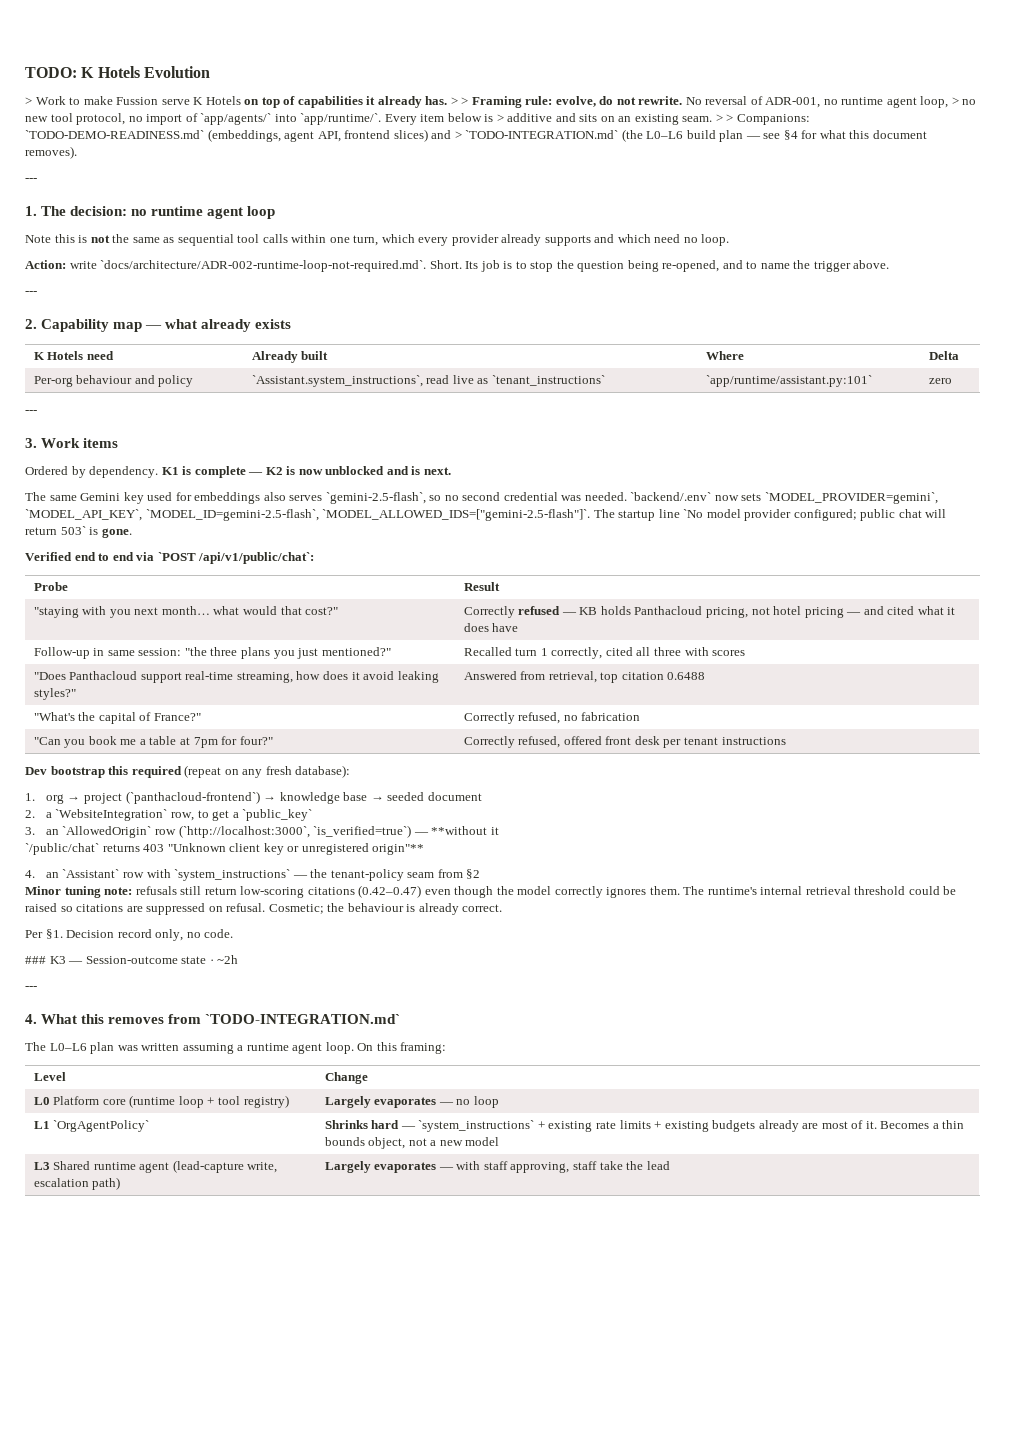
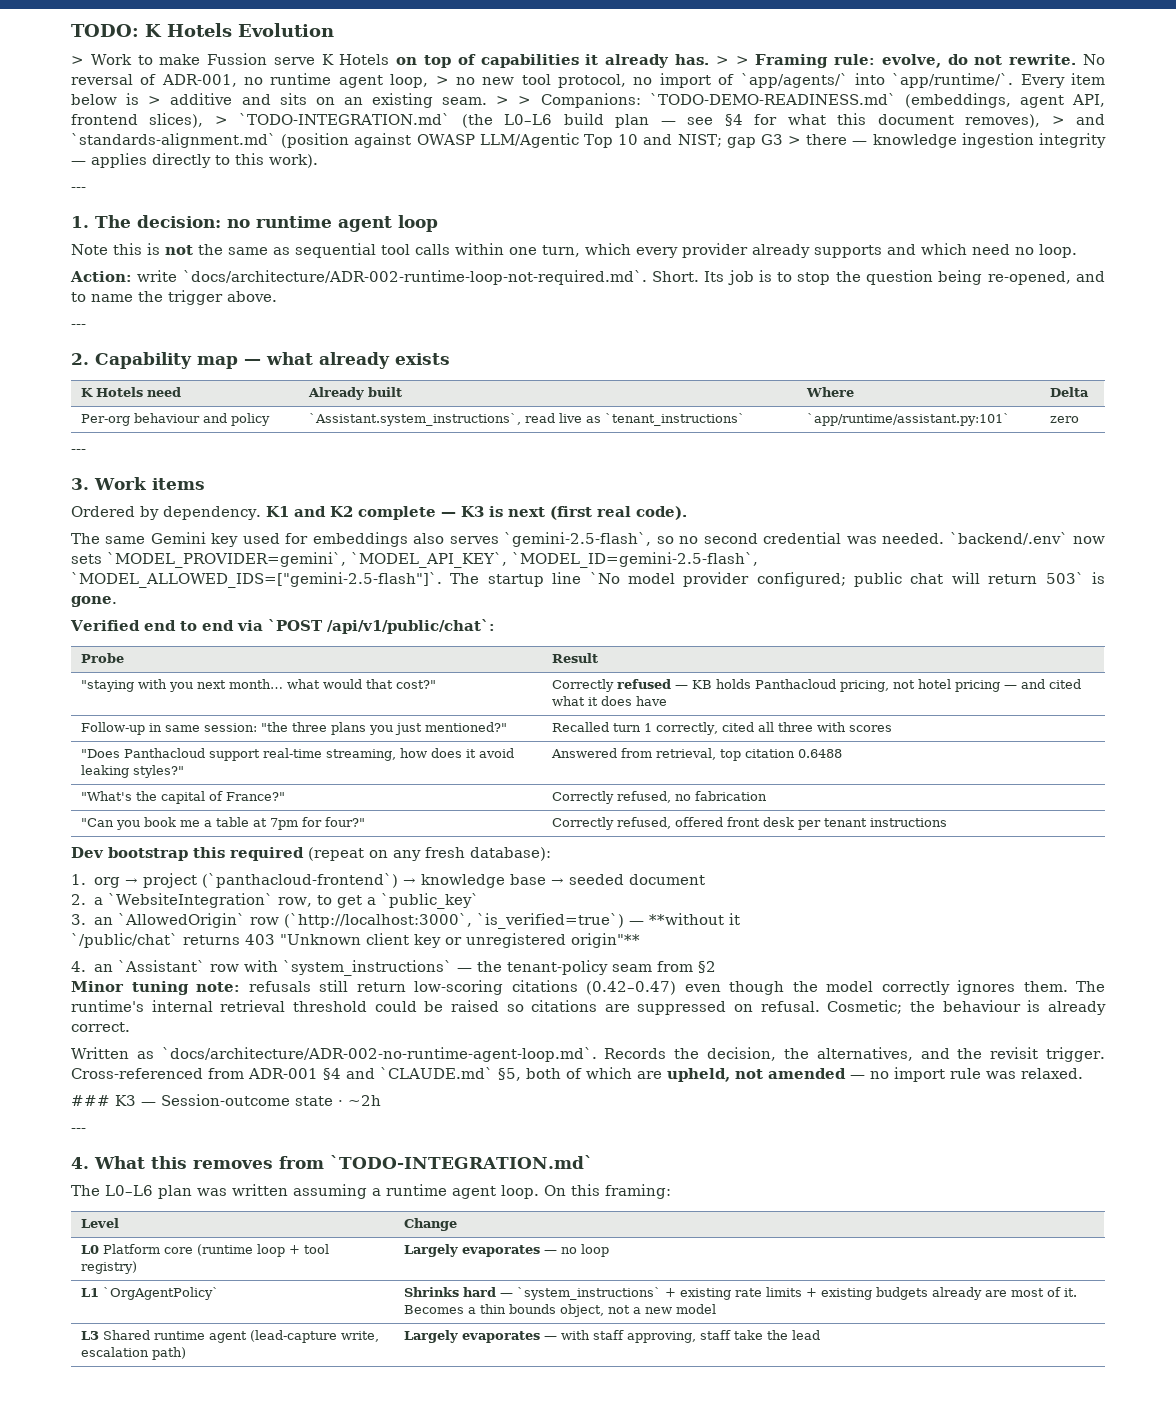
- > > Companions: `TODO-DEMO-READINESS.md` (embeddings, agent API, frontend slices) and > `TODO-INTEGRATION.md` (the L0–L6 build plan — see §4 for what this document removes).
+ > > Companions: `TODO-DEMO-READINESS.md` (embeddings, agent API, frontend slices), > `TODO-INTEGRATION.md` (the L0–L6 build plan — see §4 for what this document removes), > and `standards-alignment.md` (position against OWASP LLM/Agentic Top 10 and NIST; gap G3 > there — knowledge ingestion integrity — applies directly to this work).
- K1 is complete — K2 is now unblocked and is next.
+ K1 and K2 complete — K3 is next (first real code).
- Per §1. Decision record only, no code.
+ Written as `docs/architecture/ADR-002-no-runtime-agent-loop.md`. Records the decision, the alternatives, and the revisit trigger. Cross-referenced from ADR-001 §4 and `CLAUDE.md` §5, both of which are upheld, not amended — no import rule was relaxed.

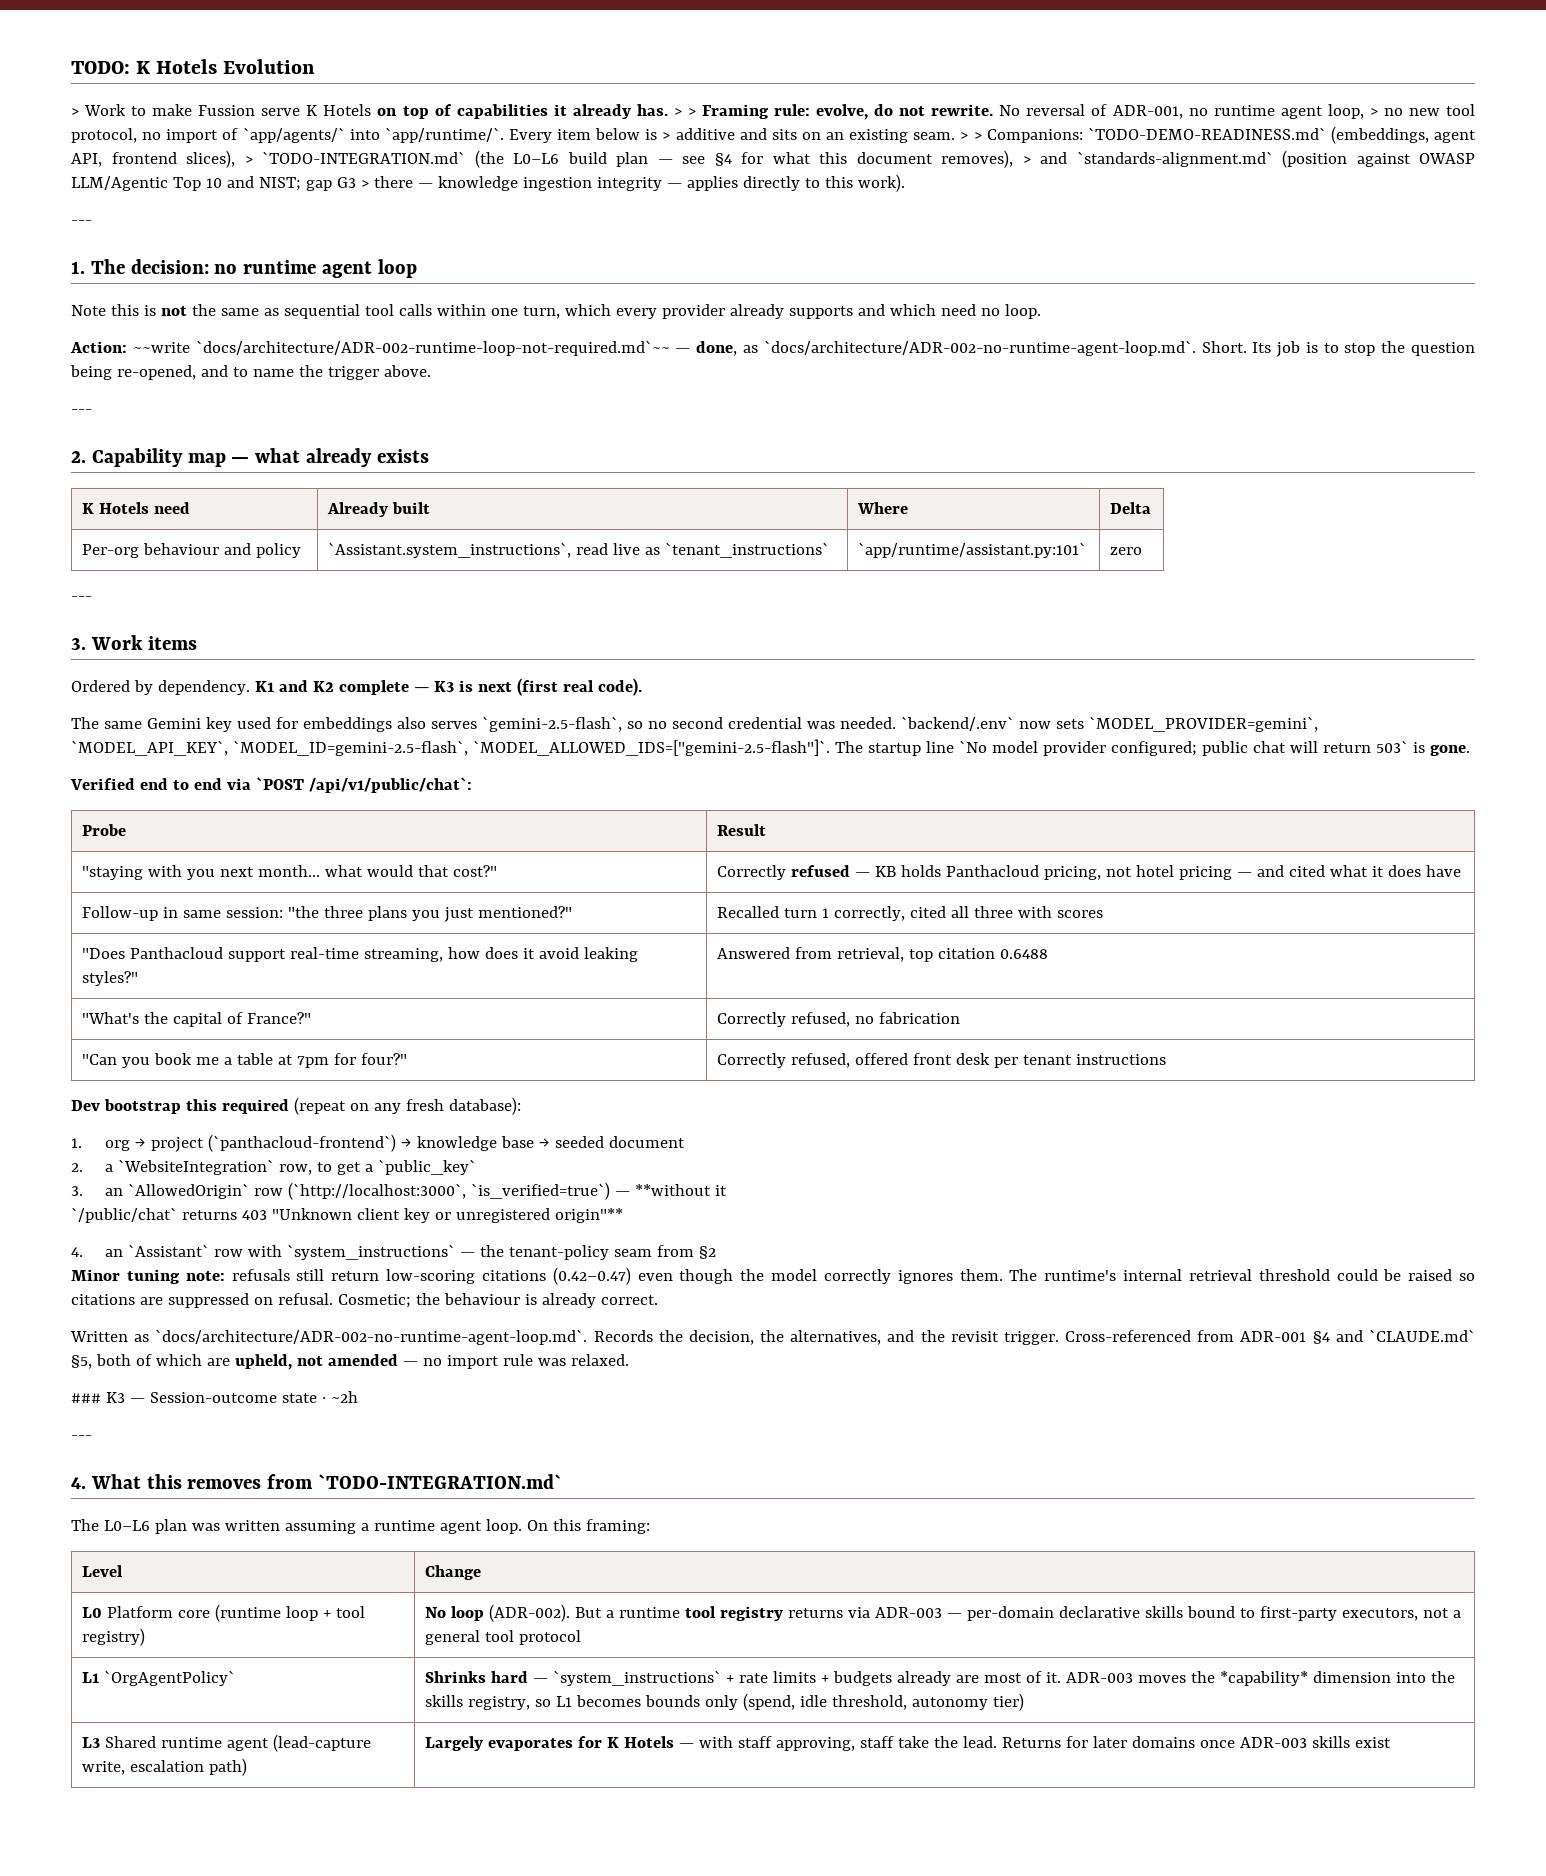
- Action: write `docs/architecture/ADR-002-runtime-loop-not-required.md`. Short.
+ Action: ~~write `docs/architecture/ADR-002-runtime-loop-not-required.md`~~ — done, as `docs/architecture/ADR-002-no-runtime-agent-loop.md`. Short.
- L0 Platform core (runtime loop + tool registry) | Largely evaporates — no loop
+ L0 Platform core (runtime loop + tool registry) | No loop (ADR-002). But a runtime tool registry returns via ADR-003 — per-domain declarative skills bound to first-party executors, not a general tool protocol
- L1 `OrgAgentPolicy` | Shrinks hard — `system_instructions` + existing rate limits + existing budgets already are most of it. Becomes a thin bounds object, not a new model
+ L1 `OrgAgentPolicy` | Shrinks hard — `system_instructions` + rate limits + budgets already are most of it. ADR-003 moves the *capability* dimension into the skills registry, so L1 becomes bounds only (spend, idle threshold, autonomy tier)
- L3 Shared runtime agent (lead-capture write, escalation path) | Largely evaporates — with staff approving, staff take the lead
+ L3 Shared runtime agent (lead-capture write, escalation path) | Largely evaporates for K Hotels — with staff approving, staff take the lead. Returns for later domains once ADR-003 skills exist

